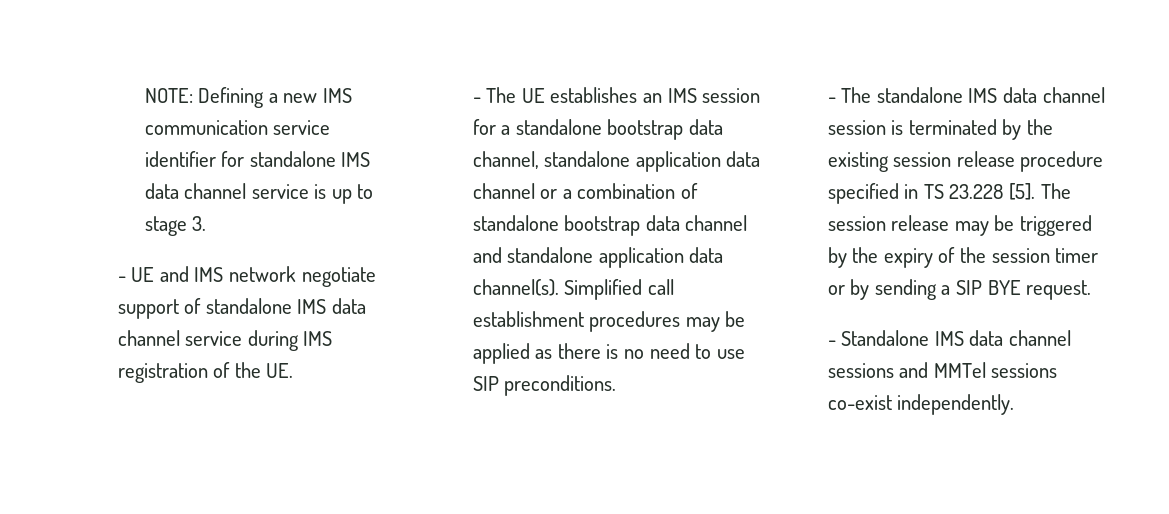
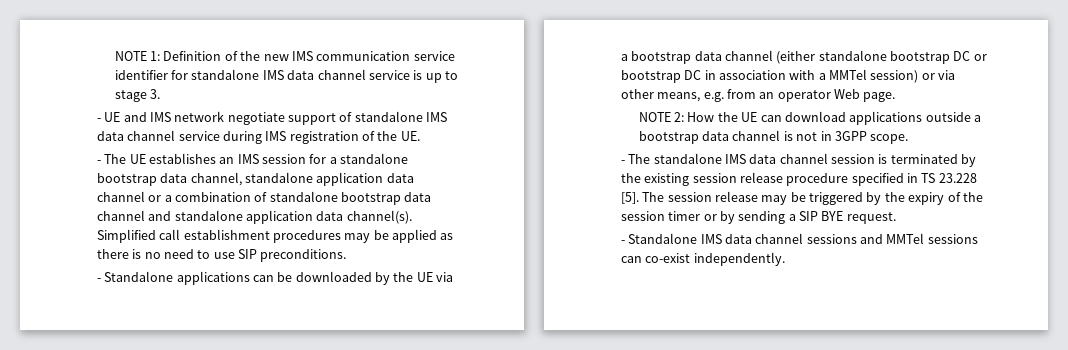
- NOTE: Defining a new IMS communication service identifier for standalone IMS data channel service is up to stage 3.
+ NOTE 1: Definition of the new IMS communication service identifier for standalone IMS data channel service is up to stage 3.
+ - Standalone applications can be downloaded by the UE via a bootstrap data channel (either standalone bootstrap DC or bootstrap DC in association with a MMTel session) or via other means, e.g. from an operator Web page.
+ NOTE 2: How the UE can download applications outside a bootstrap data channel is not in 3GPP scope.
- - Standalone IMS data channel sessions and MMTel sessions co-exist independently.
+ - Standalone IMS data channel sessions and MMTel sessions can co-exist independently.

